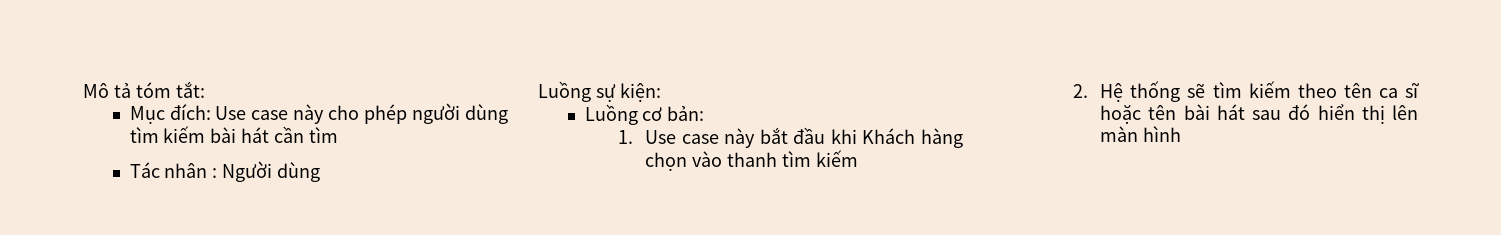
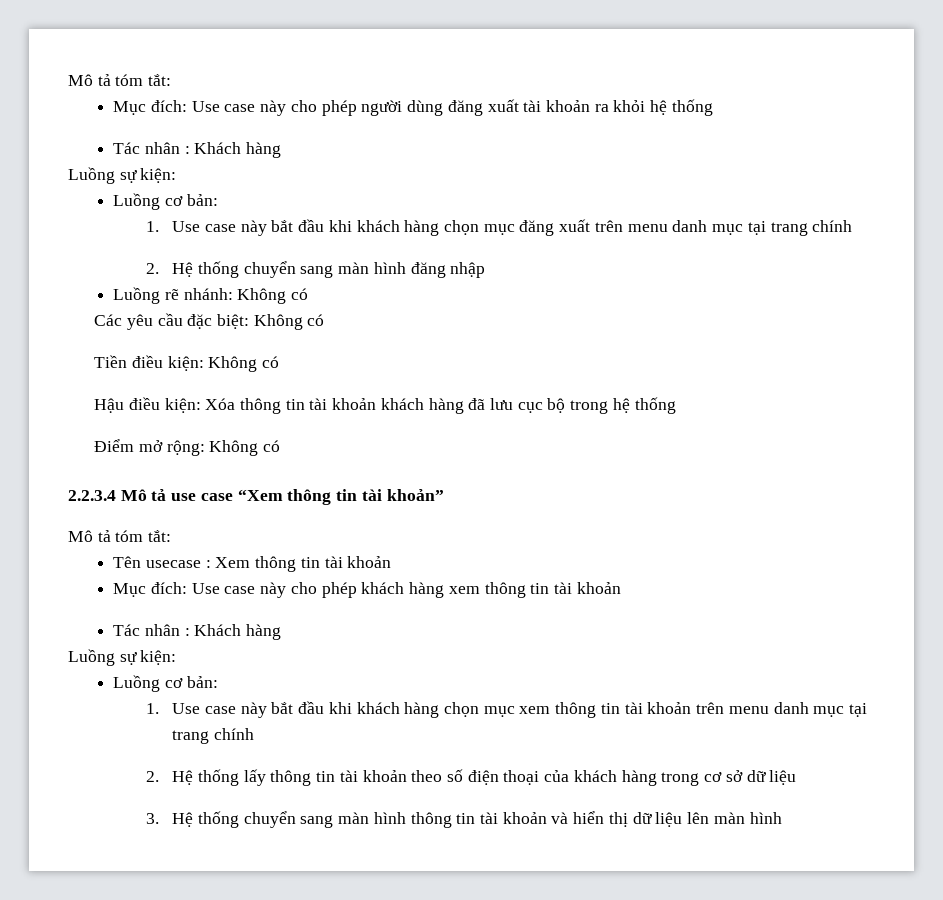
- Mục đích: Use case này cho phép người dùng tìm kiếm bài hát cần tìm
- Tác nhân : Người dùng
+ Mục đích: Use case này cho phép người dùng đăng xuất tài khoản ra khỏi hệ thống
+ Tác nhân : Khách hàng
- 1. Use case này bắt đầu khi Khách hàng chọn vào thanh tìm kiếm
- 2. Hệ thống sẽ tìm kiếm theo tên ca sĩ hoặc tên bài hát sau đó hiển thị lên màn hình
+ 1. Use case này bắt đầu khi khách hàng chọn mục đăng xuất trên menu danh mục tại trang chính
+ 2. Hệ thống chuyển sang màn hình đăng nhập
+ Luồng rẽ nhánh: Không có
+ Các yêu cầu đặc biệt: Không có
+ Tiền điều kiện: Không có
+ Hậu điều kiện: Xóa thông tin tài khoản khách hàng đã lưu cục bộ trong hệ thống
+ Điểm mở rộng: Không có
+ 2.2.3.4 Mô tả use case “Xem thông tin tài khoản”
+ Mô tả tóm tắt:
+ Tên usecase : Xem thông tin tài khoản
+ Mục đích: Use case này cho phép khách hàng xem thông tin tài khoản
+ Tác nhân : Khách hàng
+ Luồng sự kiện:
+ Luồng cơ bản:
+ 1. Use case này bắt đầu khi khách hàng chọn mục xem thông tin tài khoản trên menu danh mục tại trang chính
+ 2. Hệ thống lấy thông tin tài khoản theo số điện thoại của khách hàng trong cơ sở dữ liệu
+ 3. Hệ thống chuyển sang màn hình thông tin tài khoản và hiển thị dữ liệu lên màn hình

